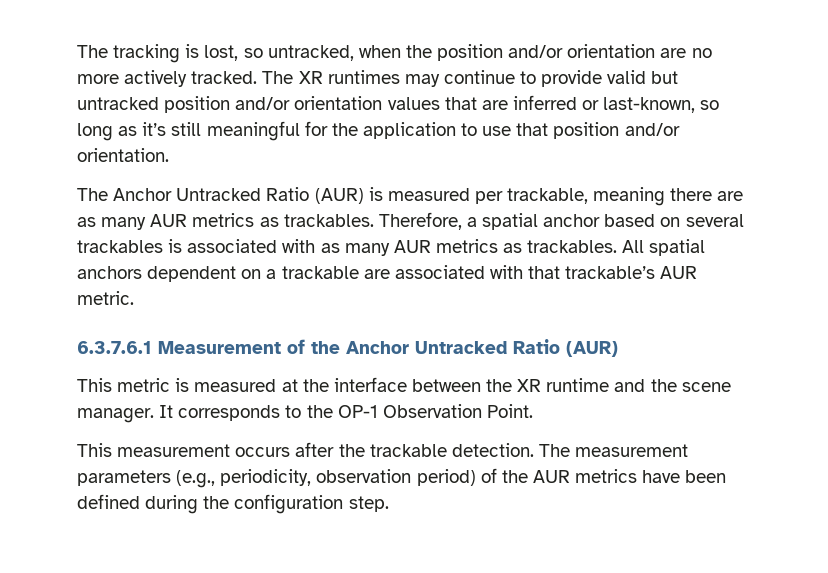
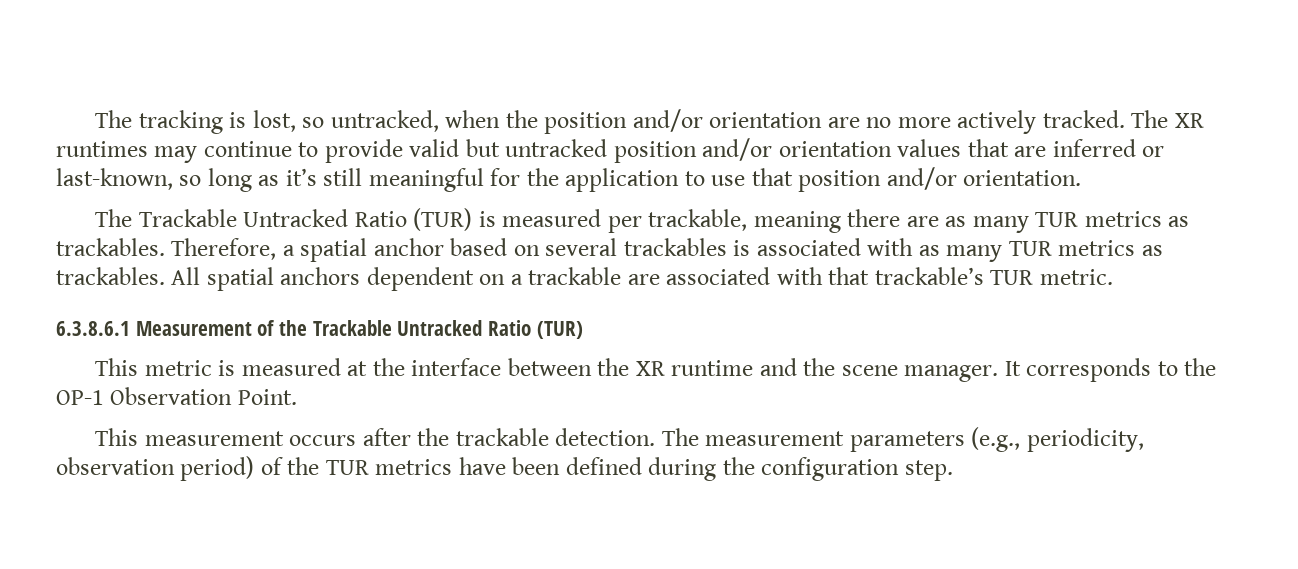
- The Anchor Untracked Ratio (AUR) is measured per trackable, meaning there are as many AUR metrics as trackables.
+ The Trackable Untracked Ratio (TUR) is measured per trackable, meaning there are as many TUR metrics as trackables.
- Therefore, a spatial anchor based on several trackables is associated with as many AUR metrics as trackables.
+ Therefore, a spatial anchor based on several trackables is associated with as many TUR metrics as trackables.
- All spatial anchors dependent on a trackable are associated with that trackable’s AUR metric.
+ All spatial anchors dependent on a trackable are associated with that trackable’s TUR metric.
- 6.3.7.6.1 Measurement of the Anchor Untracked Ratio (AUR)
+ 6.3.8.6.1 Measurement of the Trackable Untracked Ratio (TUR)
- The measurement parameters (e.g., periodicity, observation period) of the AUR metrics have been defined during the configuration step.
+ The measurement parameters (e.g., periodicity, observation period) of the TUR metrics have been defined during the configuration step.

